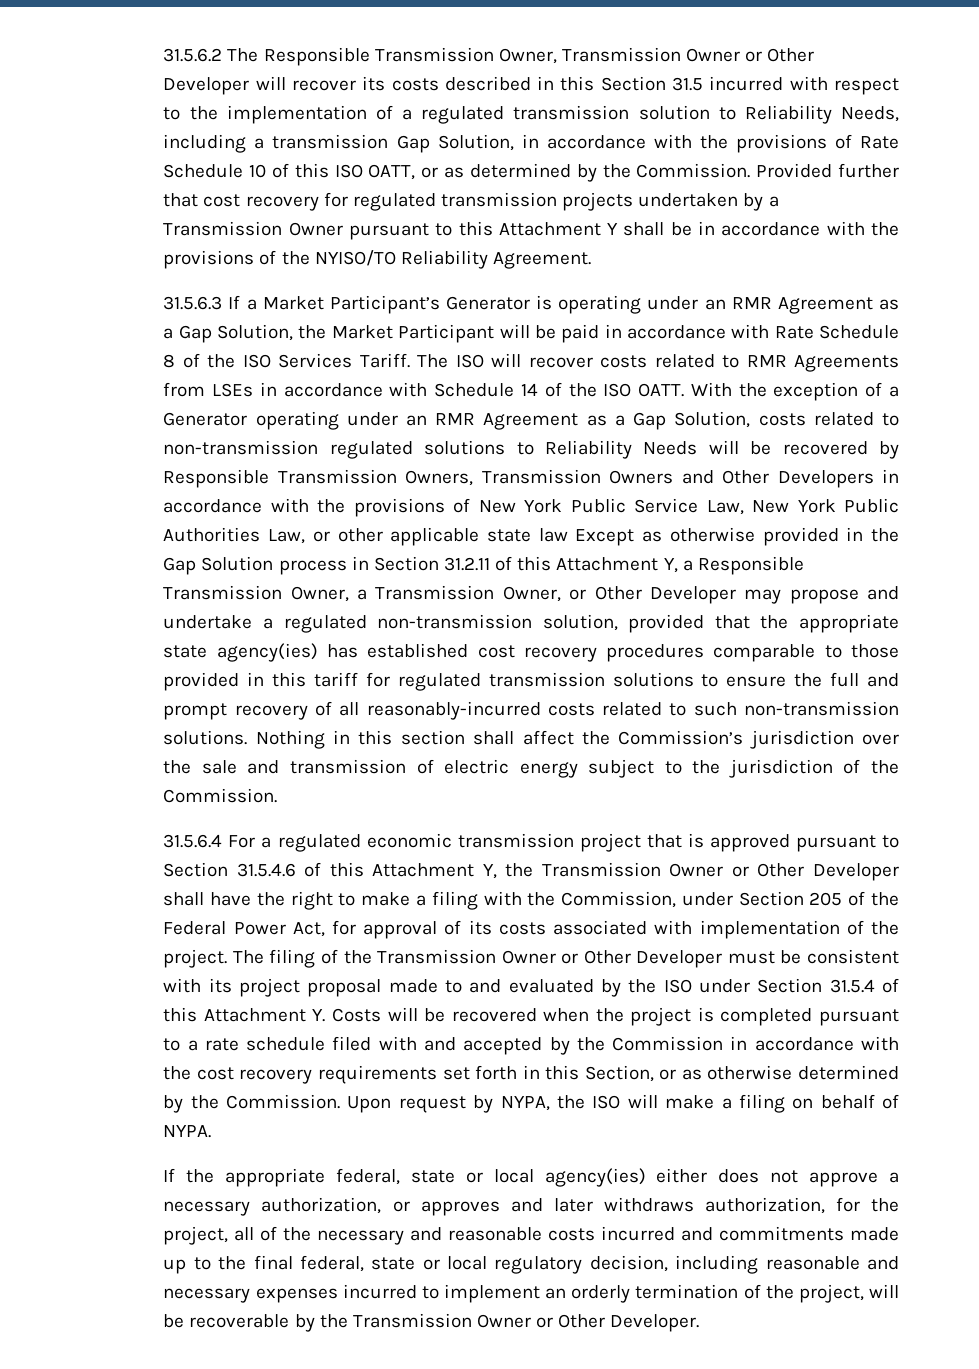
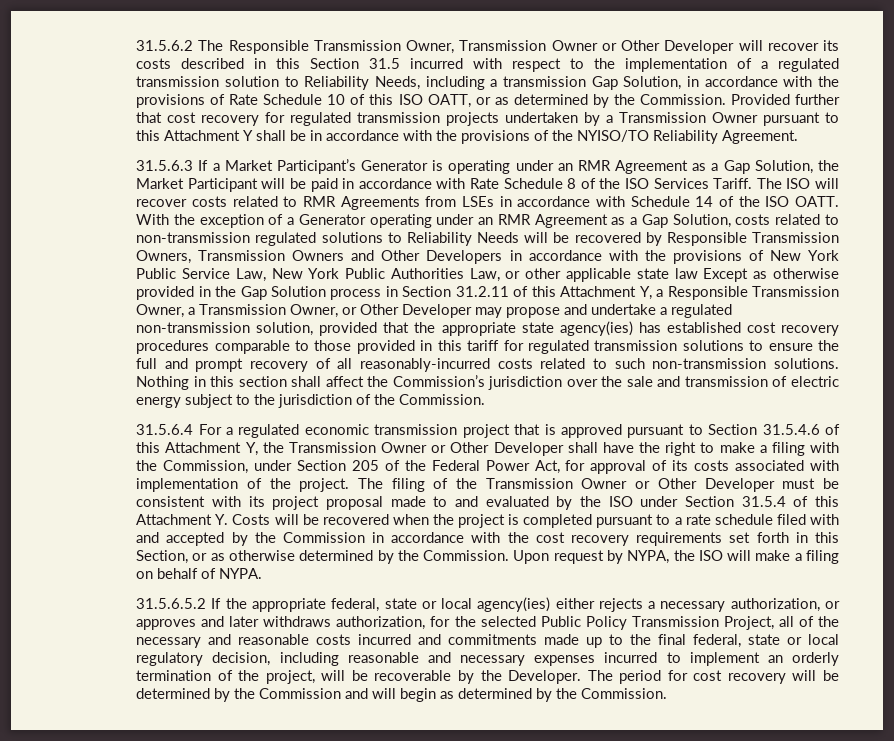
- If the appropriate federal, state or local agency(ies) either does not approve a necessary authorization, or approves and later withdraws authorization, for the project, all of the necessary and reasonable costs incurred and commitments made up to the final federal, state or local regulatory decision, including reasonable and necessary expenses incurred to implement an orderly termination of the project, will be recoverable by the Transmission Owner or Other Developer.
+ 31.5.6.5.2 If the appropriate federal, state or local agency(ies) either rejects a necessary authorization, or approves and later withdraws authorization, for the selected Public Policy Transmission Project, all of the necessary and reasonable costs incurred and commitments made up to the final federal, state or local regulatory decision, including reasonable and necessary expenses incurred to implement an orderly termination of the project, will be recoverable by the Developer. The period for cost recovery will be determined by the Commission and will begin as determined by the Commission.

